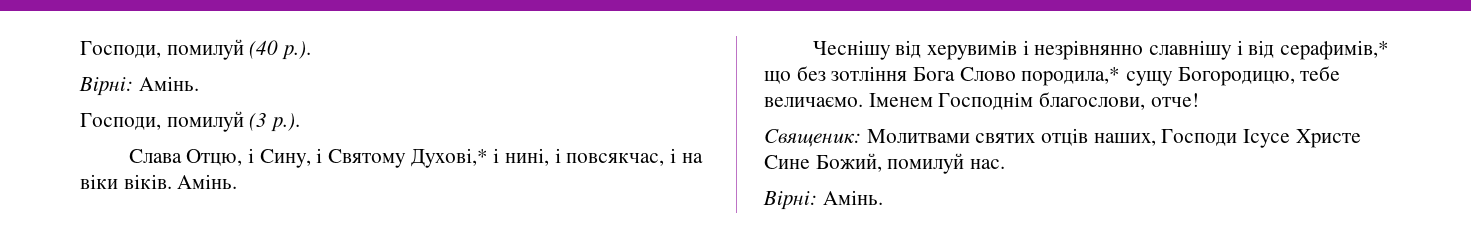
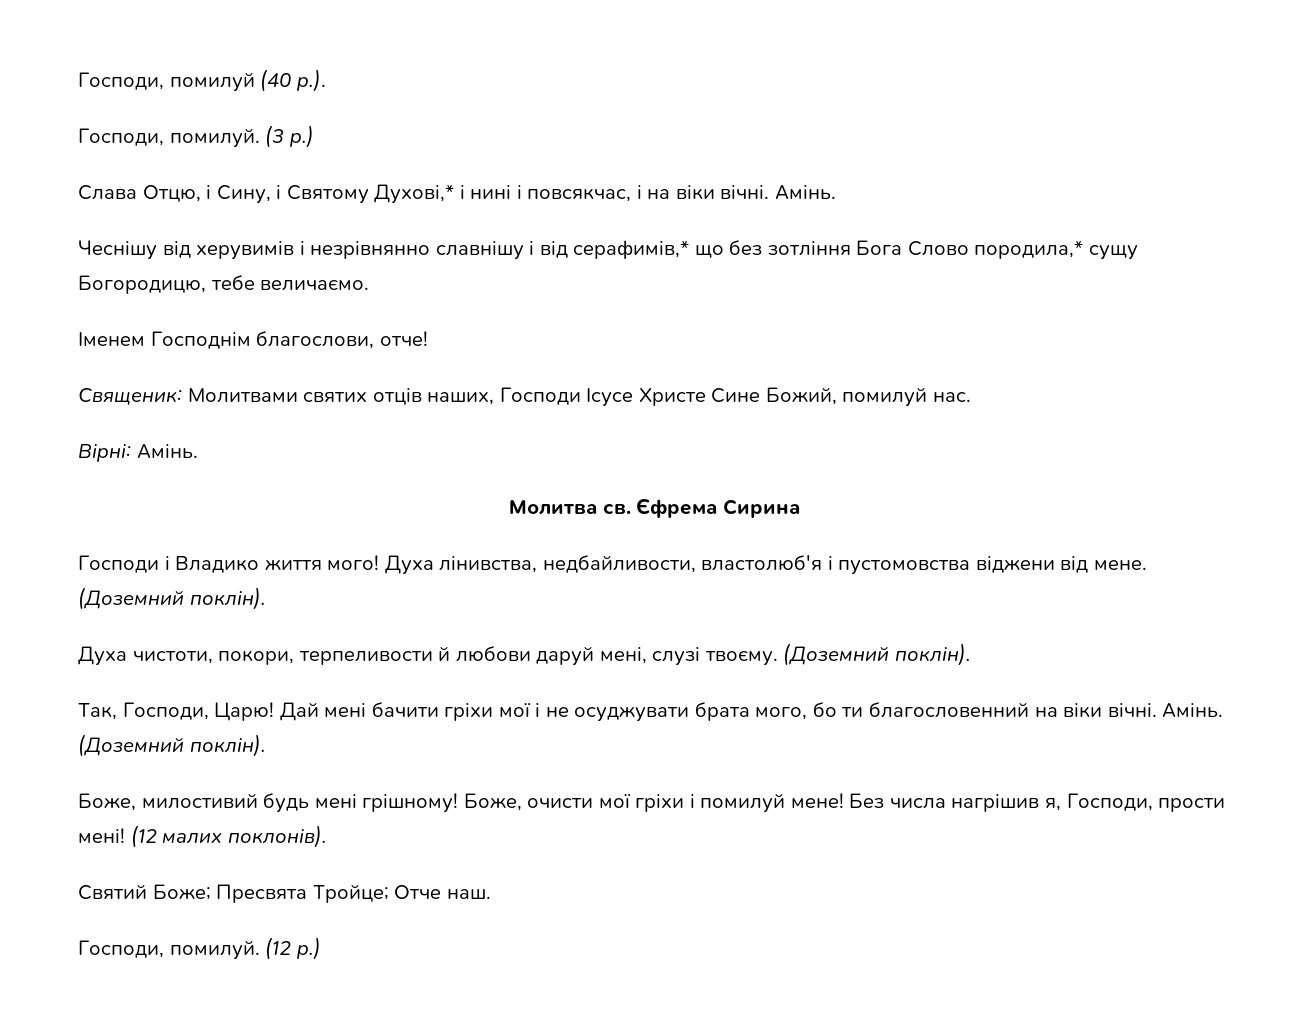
  Господи, помилуй (40 р.).
- Вірні: Амінь.
- Господи, помилуй (3 р.).
+ Господи, помилуй. (3 р.)
- Слава Отцю, і Сину, і Святому Духові,* і нині, і повсякчас, і на віки віків.
+ Слава Отцю, і Сину, і Святому Духові,* і нині і повсякчас, і на віки вічні.
- Чеснішу від херувимів і незрівнянно славнішу і від серафимів,* що без зотління Бога Слово породила,* сущу Богородицю, тебе величаємо. Іменем Господнім благослови, отче!
+ Чеснішу від херувимів і незрівнянно славнішу і від серафимів,* що без зотління Бога Слово породила,* сущу Богородицю, тебе величаємо.
+ Іменем Господнім благослови, отче!
+ Молитва св. Єфрема Сирина
+ Господи і Владико життя мого! Духа лінивства, недбайливости, властолюб'я і пустомовства віджени від мене. (Доземний поклін).
+ Духа чистоти, покори, терпеливости й любови даруй мені, слузі твоєму. (Доземний поклін).
+ Так, Господи, Царю! Дай мені бачити гріхи мої і не осуджувати брата мого, бо ти благословенний на віки вічні. Амінь. (Доземний поклін).
+ Боже, милостивий будь мені грішному! Боже, очисти мої гріхи і помилуй мене! Без числа нагрішив я, Господи, прости мені! (12 малих поклонів).
+ Святий Боже; Пресвята Тройце; Отче наш.
+ Господи, помилуй. (12 р.)

